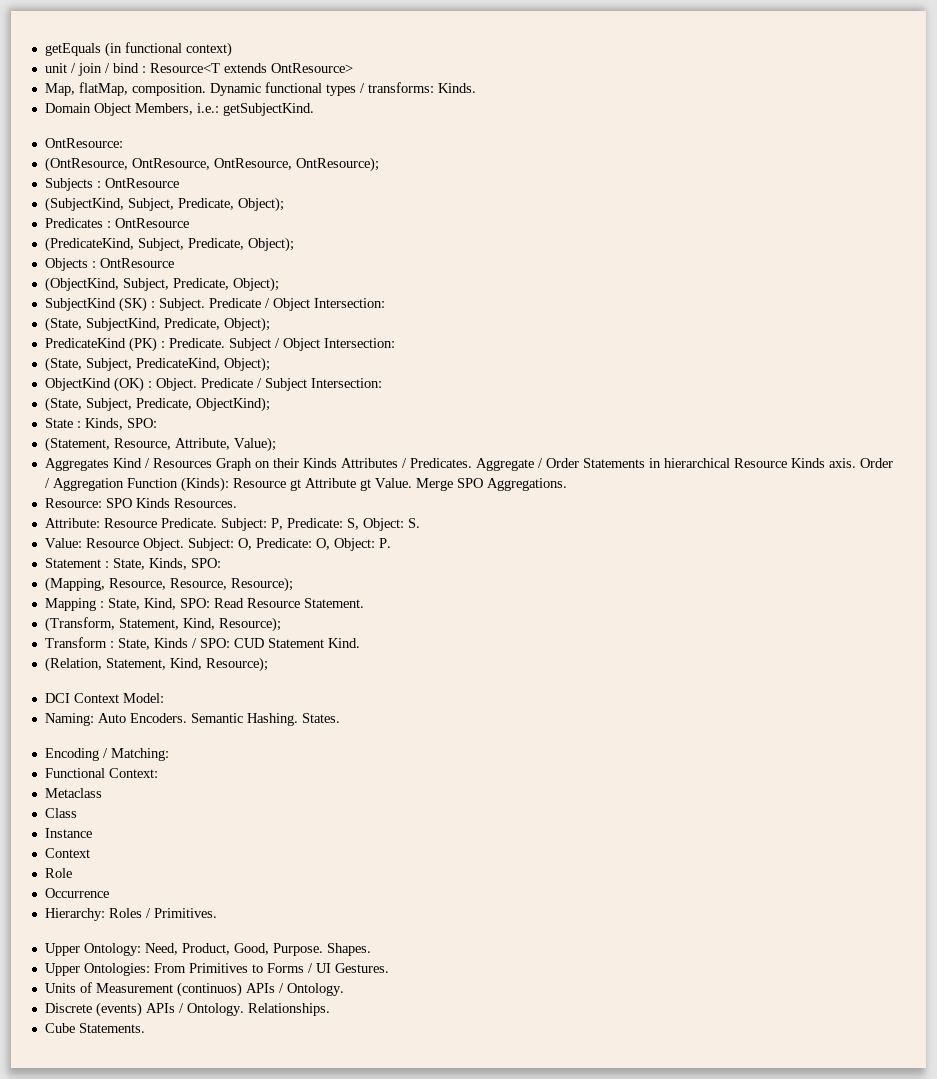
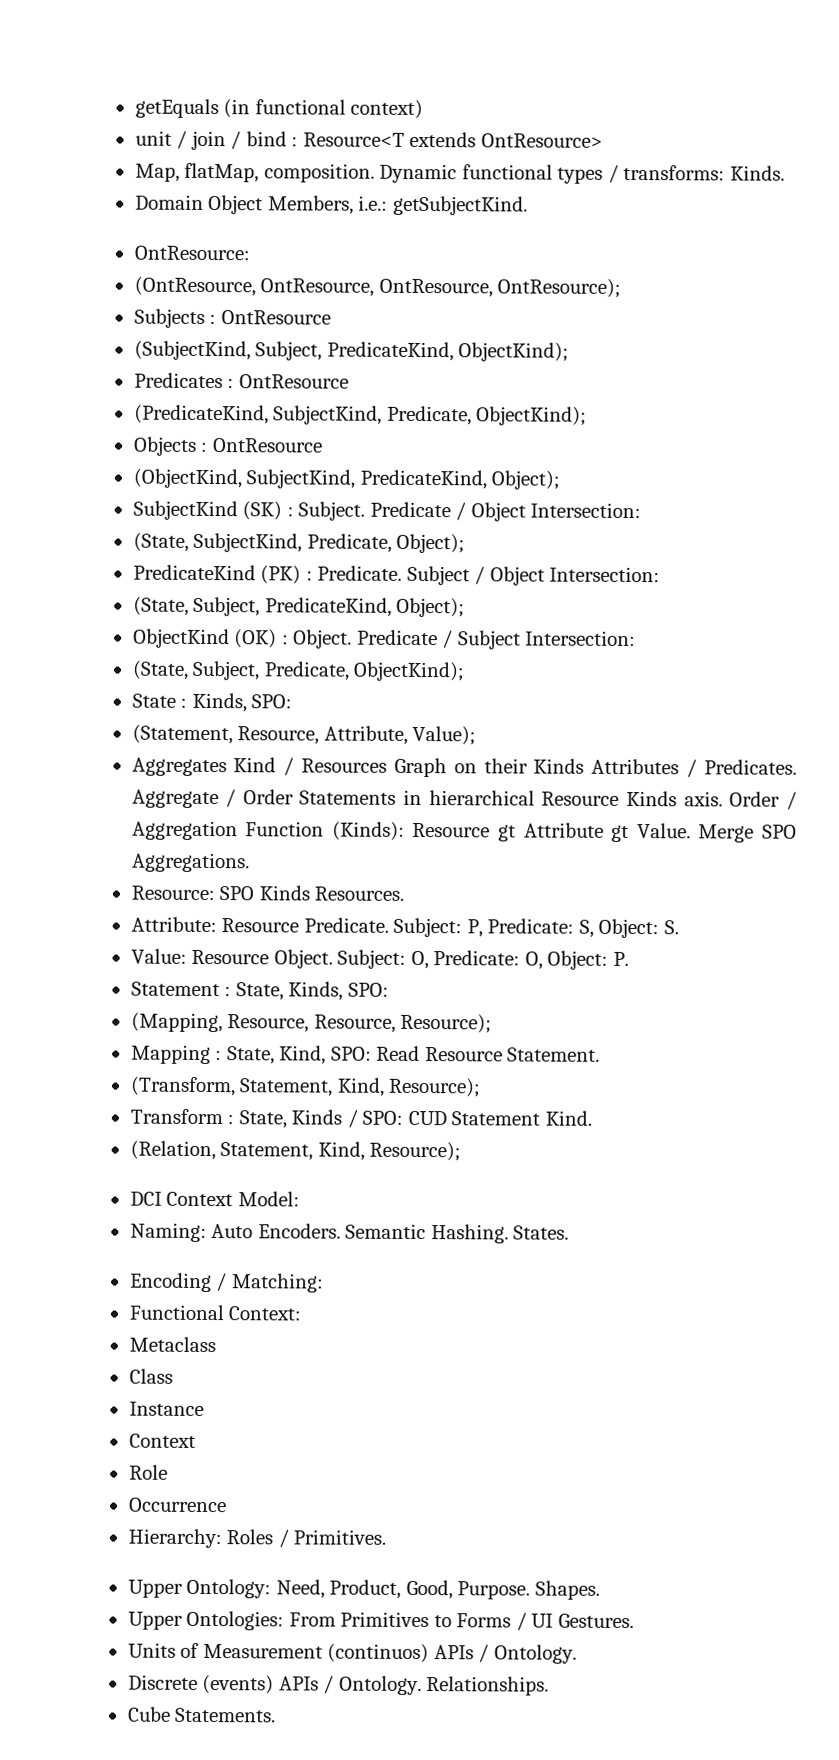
- (SubjectKind, Subject, Predicate, Object);
+ (SubjectKind, Subject, PredicateKind, ObjectKind);
- (PredicateKind, Subject, Predicate, Object);
+ (PredicateKind, SubjectKind, Predicate, ObjectKind);
- (ObjectKind, Subject, Predicate, Object);
+ (ObjectKind, SubjectKind, PredicateKind, Object);

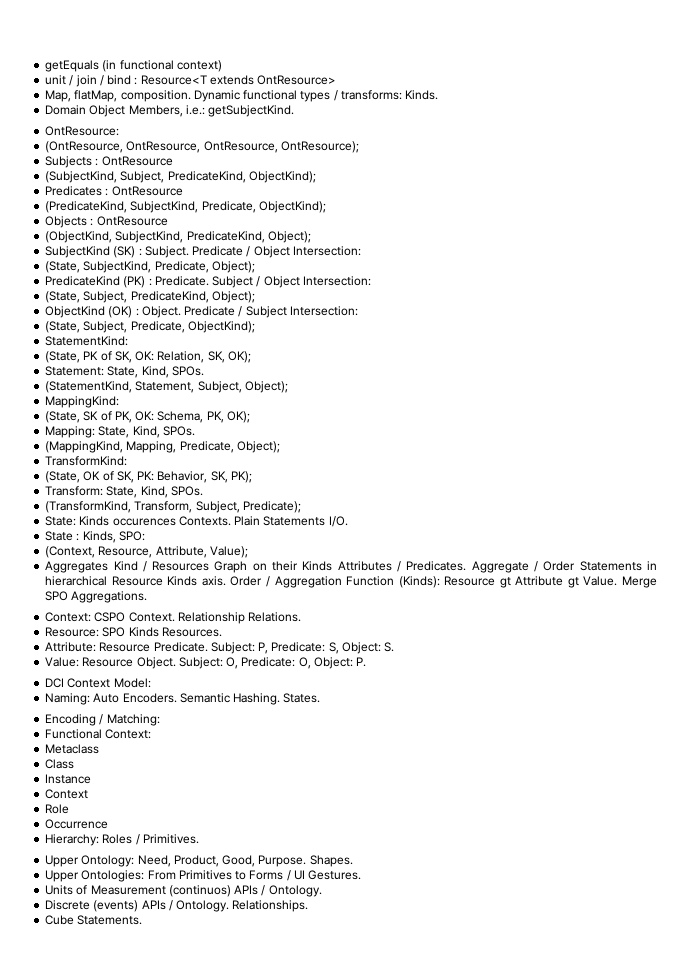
+ StatementKind:
+ (State, PK of SK, OK: Relation, SK, OK);
+ Statement: State, Kind, SPOs.
+ (StatementKind, Statement, Subject, Object);
+ MappingKind:
+ (State, SK of PK, OK: Schema, PK, OK);
+ Mapping: State, Kind, SPOs.
+ (MappingKind, Mapping, Predicate, Object);
+ TransformKind:
+ (State, OK of SK, PK: Behavior, SK, PK);
+ Transform: State, Kind, SPOs.
+ (TransformKind, Transform, Subject, Predicate);
+ State: Kinds occurences Contexts. Plain Statements I/O.
- (Statement, Resource, Attribute, Value);
+ (Context, Resource, Attribute, Value);
+ Context: CSPO Context. Relationship Relations.
- Statement : State, Kinds, SPO:
- (Mapping, Resource, Resource, Resource);
- Mapping : State, Kind, SPO: Read Resource Statement.
- (Transform, Statement, Kind, Resource);
- Transform : State, Kinds / SPO: CUD Statement Kind.
- (Relation, Statement, Kind, Resource);

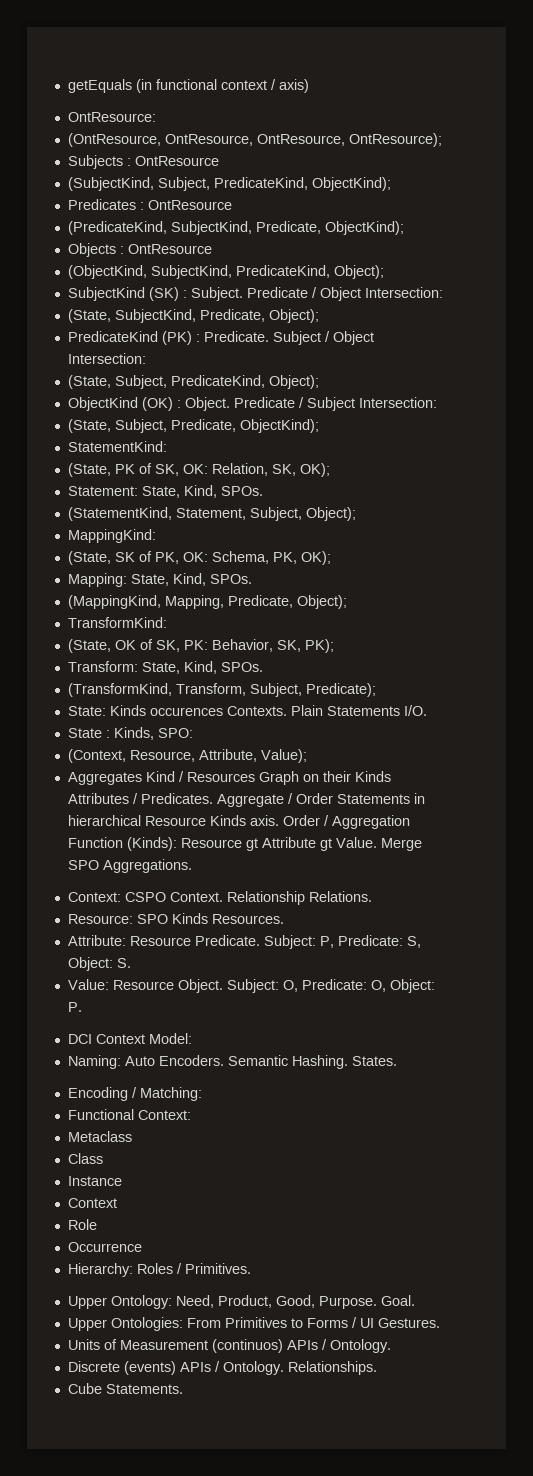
- getEquals (in functional context)
- unit / join / bind : Resource<T extends OntResource>
- Map, flatMap, composition. Dynamic functional types / transforms: Kinds.
- Domain Object Members, i.e.: getSubjectKind.
+ getEquals (in functional context / axis)
- Shapes.
+ Goal.

